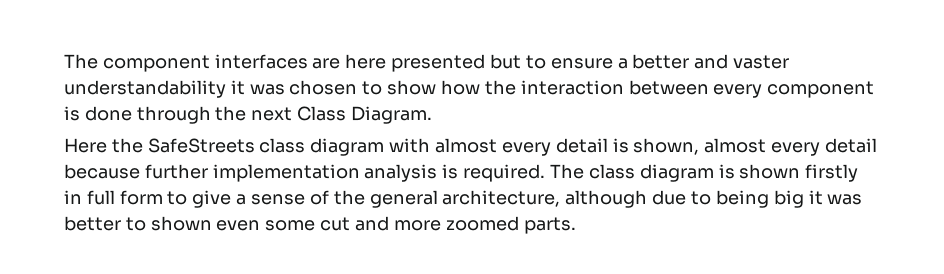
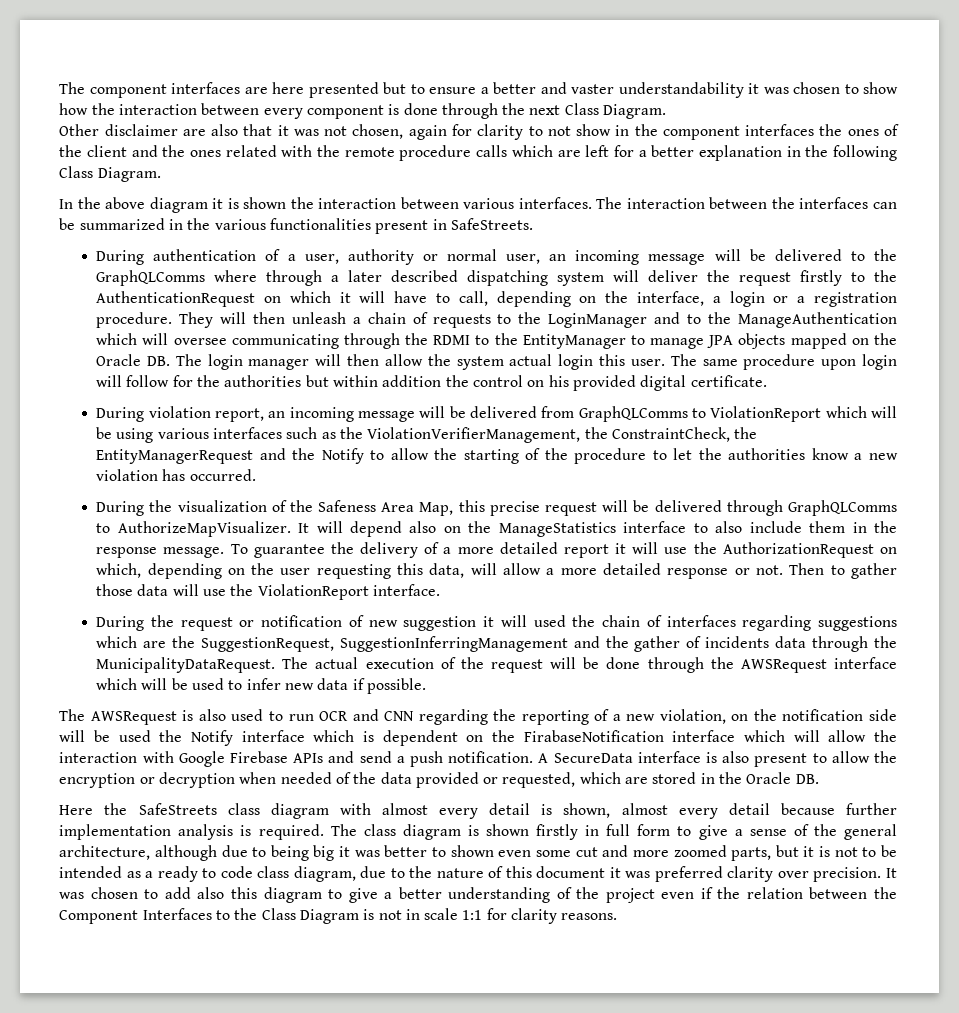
+ Other disclaimer are also that it was not chosen, again for clarity to not show in the component interfaces the ones of the client and the ones related with the remote procedure calls which are left for a better explanation in the following Class Diagram.
+ In the above diagram it is shown the interaction between various interfaces. The interaction between the interfaces can be summarized in the various functionalities present in SafeStreets.
+ During authentication of a user, authority or normal user, an incoming message will be delivered to the GraphQLComms where through a later described dispatching system will deliver the request firstly to the AuthenticationRequest on which it will have to call, depending on the interface, a login or a registration procedure. They will then unleash a chain of requests to the LoginManager and to the ManageAuthentication which will oversee communicating through the RDMI to the EntityManager to manage JPA objects mapped on the Oracle DB. The login manager will then allow the system actual login this user. The same procedure upon login will follow for the authorities but within addition the control on his provided digital certificate.
+ During violation report, an incoming message will be delivered from GraphQLComms to ViolationReport which will be using various interfaces such as the ViolationVerifierManagement, the ConstraintCheck, the EntityManagerRequest and the Notify to allow the starting of the procedure to let the authorities know a new violation has occurred.
+ During the visualization of the Safeness Area Map, this precise request will be delivered through GraphQLComms to AuthorizeMapVisualizer. It will depend also on the ManageStatistics interface to also include them in the response message. To guarantee the delivery of a more detailed report it will use the AuthorizationRequest on which, depending on the user requesting this data, will allow a more detailed response or not. Then to gather those data will use the ViolationReport interface.
+ During the request or notification of new suggestion it will used the chain of interfaces regarding suggestions which are the SuggestionRequest, SuggestionInferringManagement and the gather of incidents data through the MunicipalityDataRequest. The actual execution of the request will be done through the AWSRequest interface which will be used to infer new data if possible.
+ The AWSRequest is also used to run OCR and CNN regarding the reporting of a new violation, on the notification side will be used the Notify interface which is dependent on the FirabaseNotification interface which will allow the interaction with Google Firebase APIs and send a push notification. A SecureData interface is also present to allow the encryption or decryption when needed of the data provided or requested, which are stored in the Oracle DB.
- The class diagram is shown firstly in full form to give a sense of the general architecture, although due to being big it was better to shown even some cut and more zoomed parts.
+ The class diagram is shown firstly in full form to give a sense of the general architecture, although due to being big it was better to shown even some cut and more zoomed parts, but it is not to be intended as a ready to code class diagram, due to the nature of this document it was preferred clarity over precision. It was chosen to add also this diagram to give a better understanding of the project even if the relation between the Component Interfaces to the Class Diagram is not in scale 1:1 for clarity reasons.

